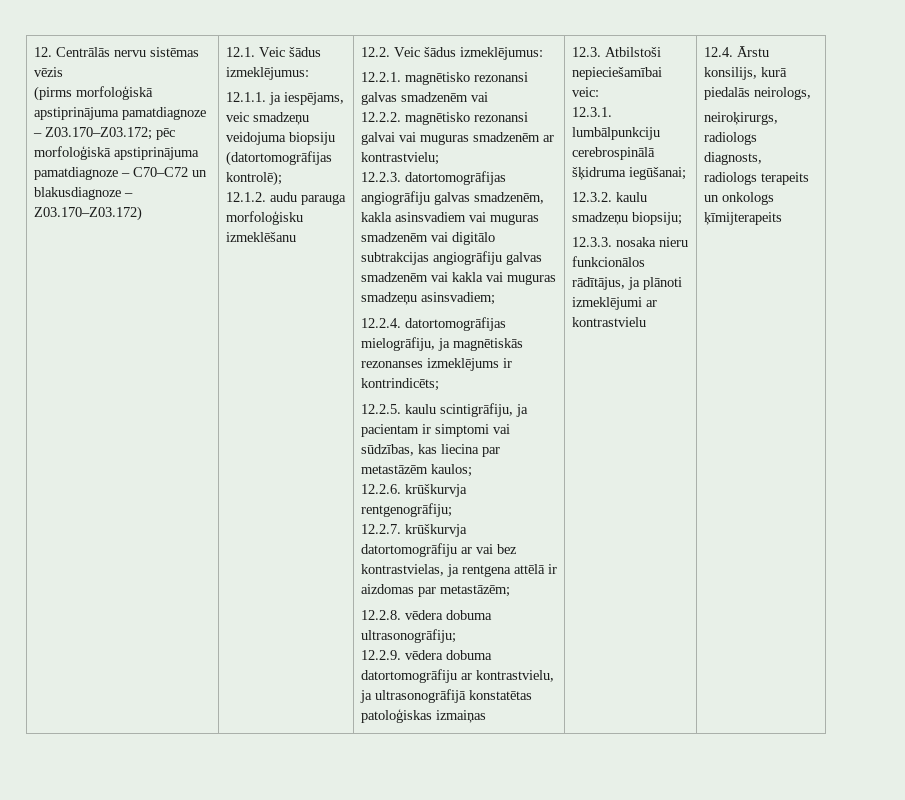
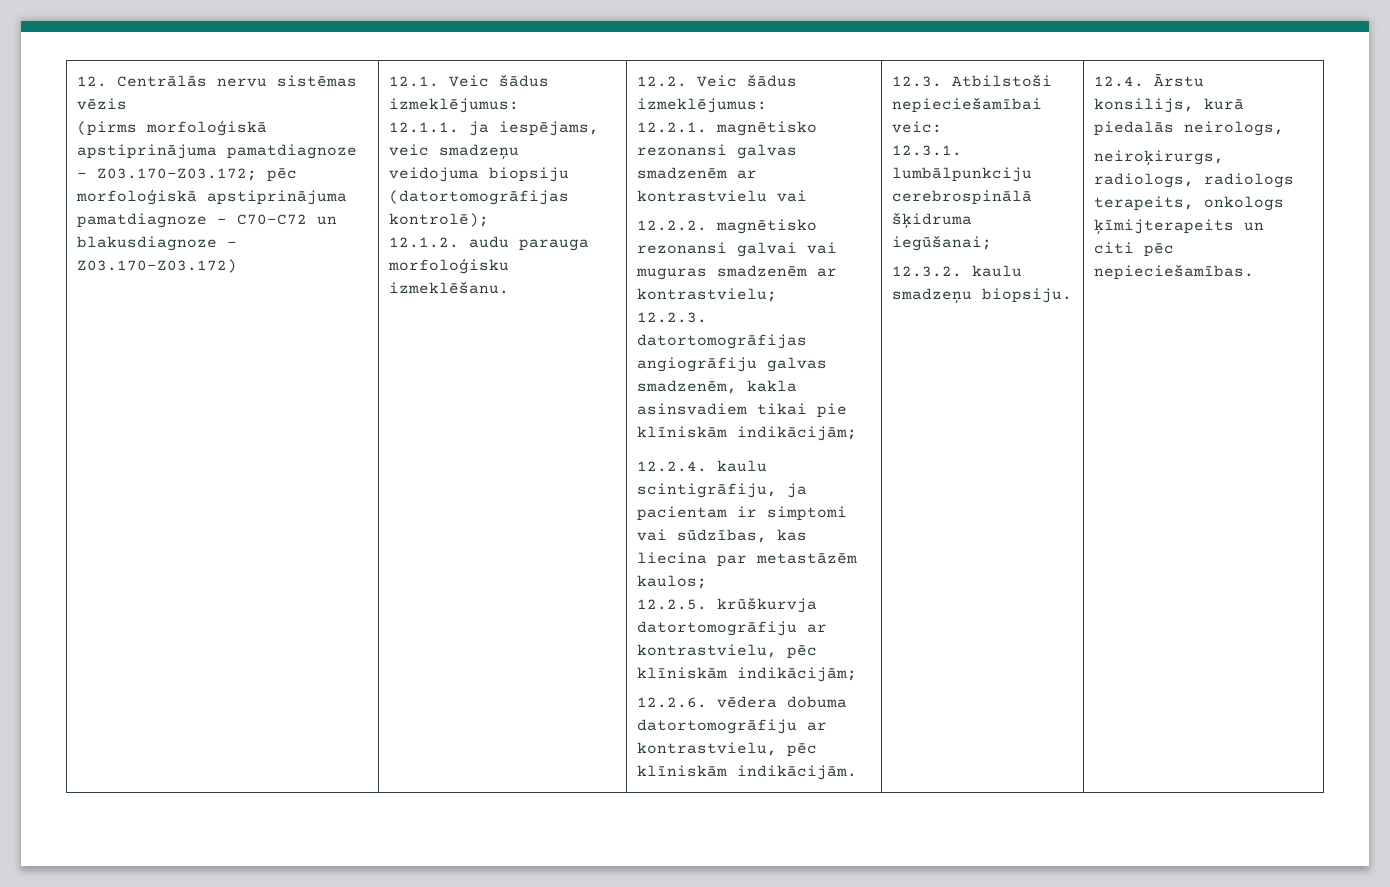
- 12.1.2. audu parauga morfoloģisku izmeklēšanu
+ 12.1.2. audu parauga morfoloģisku izmeklēšanu.
- 12.2.1. magnētisko rezonansi galvas smadzenēm vai
+ 12.2.1. magnētisko rezonansi galvas smadzenēm ar kontrastvielu vai
- 12.2.3. datortomogrāfijas angiogrāfiju galvas smadzenēm, kakla asinsvadiem vai muguras smadzenēm vai digitālo subtrakcijas angiogrāfiju galvas smadzenēm vai kakla vai muguras smadzeņu asinsvadiem;
- 12.2.4. datortomogrāfijas mielogrāfiju, ja magnētiskās rezonanses izmeklējums ir kontrindicēts;
- 12.2.5. kaulu scintigrāfiju, ja pacientam ir simptomi vai sūdzības, kas liecina par metastāzēm kaulos;
+ 12.2.3. datortomogrāfijas angiogrāfiju galvas smadzenēm, kakla asinsvadiem tikai pie klīniskām indikācijām;
+ 12.2.4. kaulu scintigrāfiju, ja pacientam ir simptomi vai sūdzības, kas liecina par metastāzēm kaulos;
- 12.2.6. krūškurvja rentgenogrāfiju;
- 12.2.7. krūškurvja datortomogrāfiju ar vai bez kontrastvielas, ja rentgena attēlā ir aizdomas par metastāzēm;
- 12.2.8. vēdera dobuma ultrasonogrāfiju;
- 12.2.9. vēdera dobuma datortomogrāfiju ar kontrastvielu, ja ultrasonogrāfijā konstatētas patoloģiskas izmaiņas
+ 12.2.5. krūškurvja datortomogrāfiju ar kontrastvielu, pēc klīniskām indikācijām;
+ 12.2.6. vēdera dobuma datortomogrāfiju ar kontrastvielu, pēc klīniskām indikācijām.
- 12.3.2. kaulu smadzeņu biopsiju;
- 12.3.3. nosaka nieru funkcionālos rādītājus, ja plānoti izmeklējumi ar kontrastvielu
+ 12.3.2. kaulu smadzeņu biopsiju.
- neiroķirurgs, radiologs diagnosts, radiologs terapeits un onkologs ķīmijterapeits
+ neiroķirurgs, radiologs, radiologs terapeits, onkologs ķīmijterapeits un citi pēc nepieciešamības.

